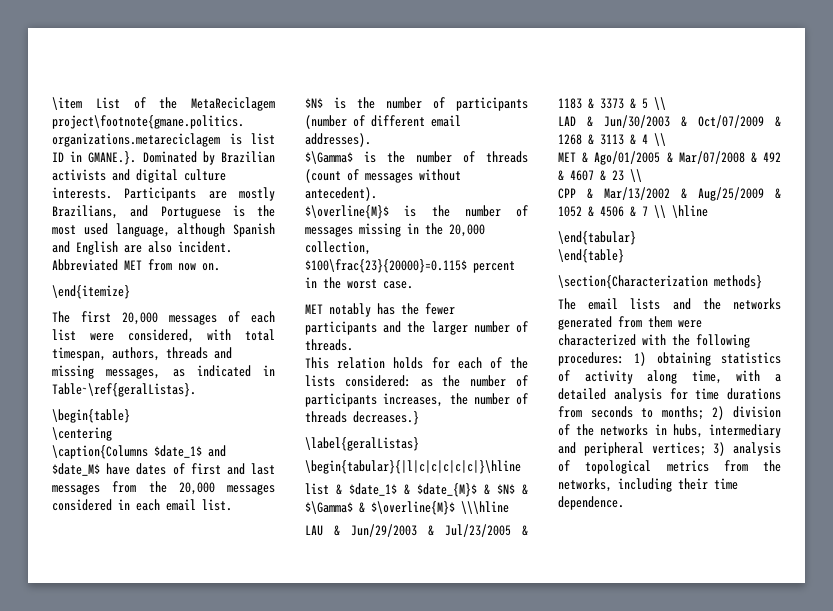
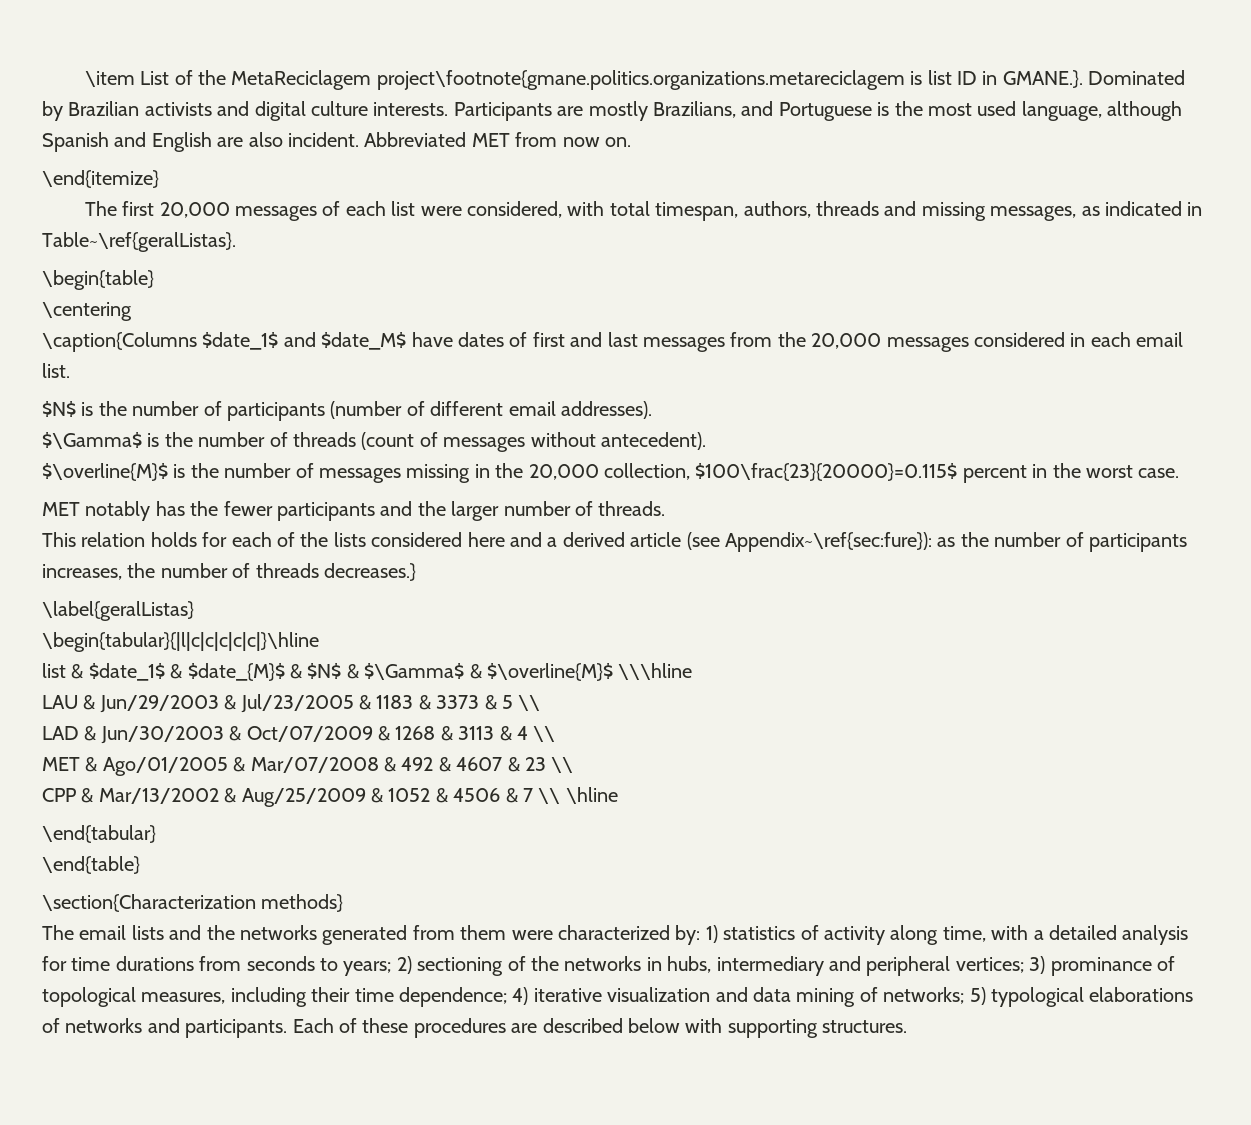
- This relation holds for each of the lists considered: as the number of participants increases, the number of threads decreases.}
+ This relation holds for each of the lists considered here and a derived article (see Appendix~\ref{sec:fure}): as the number of participants increases, the number of threads decreases.}
- The email lists and the networks generated from them were characterized with the following procedures: 1) obtaining statistics of activity along time, with a detailed analysis for time durations from seconds to months; 2) division of the networks in hubs, intermediary and peripheral vertices; 3) analysis of topological metrics from the networks, including their time dependence.
+ The email lists and the networks generated from them were characterized by: 1) statistics of activity along time, with a detailed analysis for time durations from seconds to years; 2) sectioning of the networks in hubs, intermediary and peripheral vertices; 3) prominance of topological measures, including their time dependence; 4) iterative visualization and data mining of networks; 5) typological elaborations of networks and participants. Each of these procedures are described below with supporting structures.

